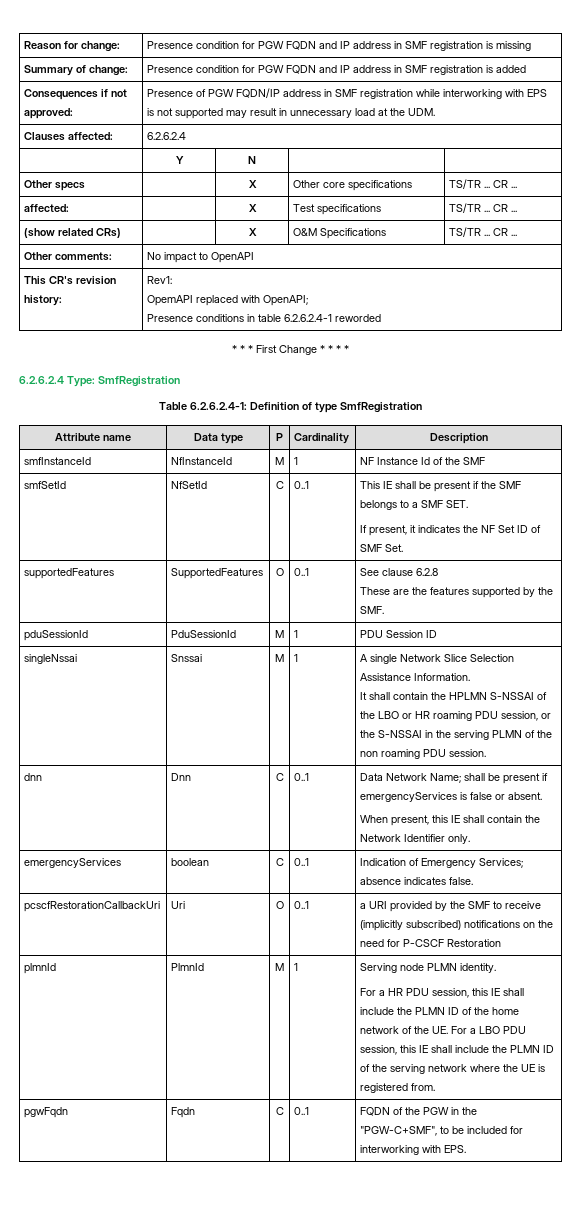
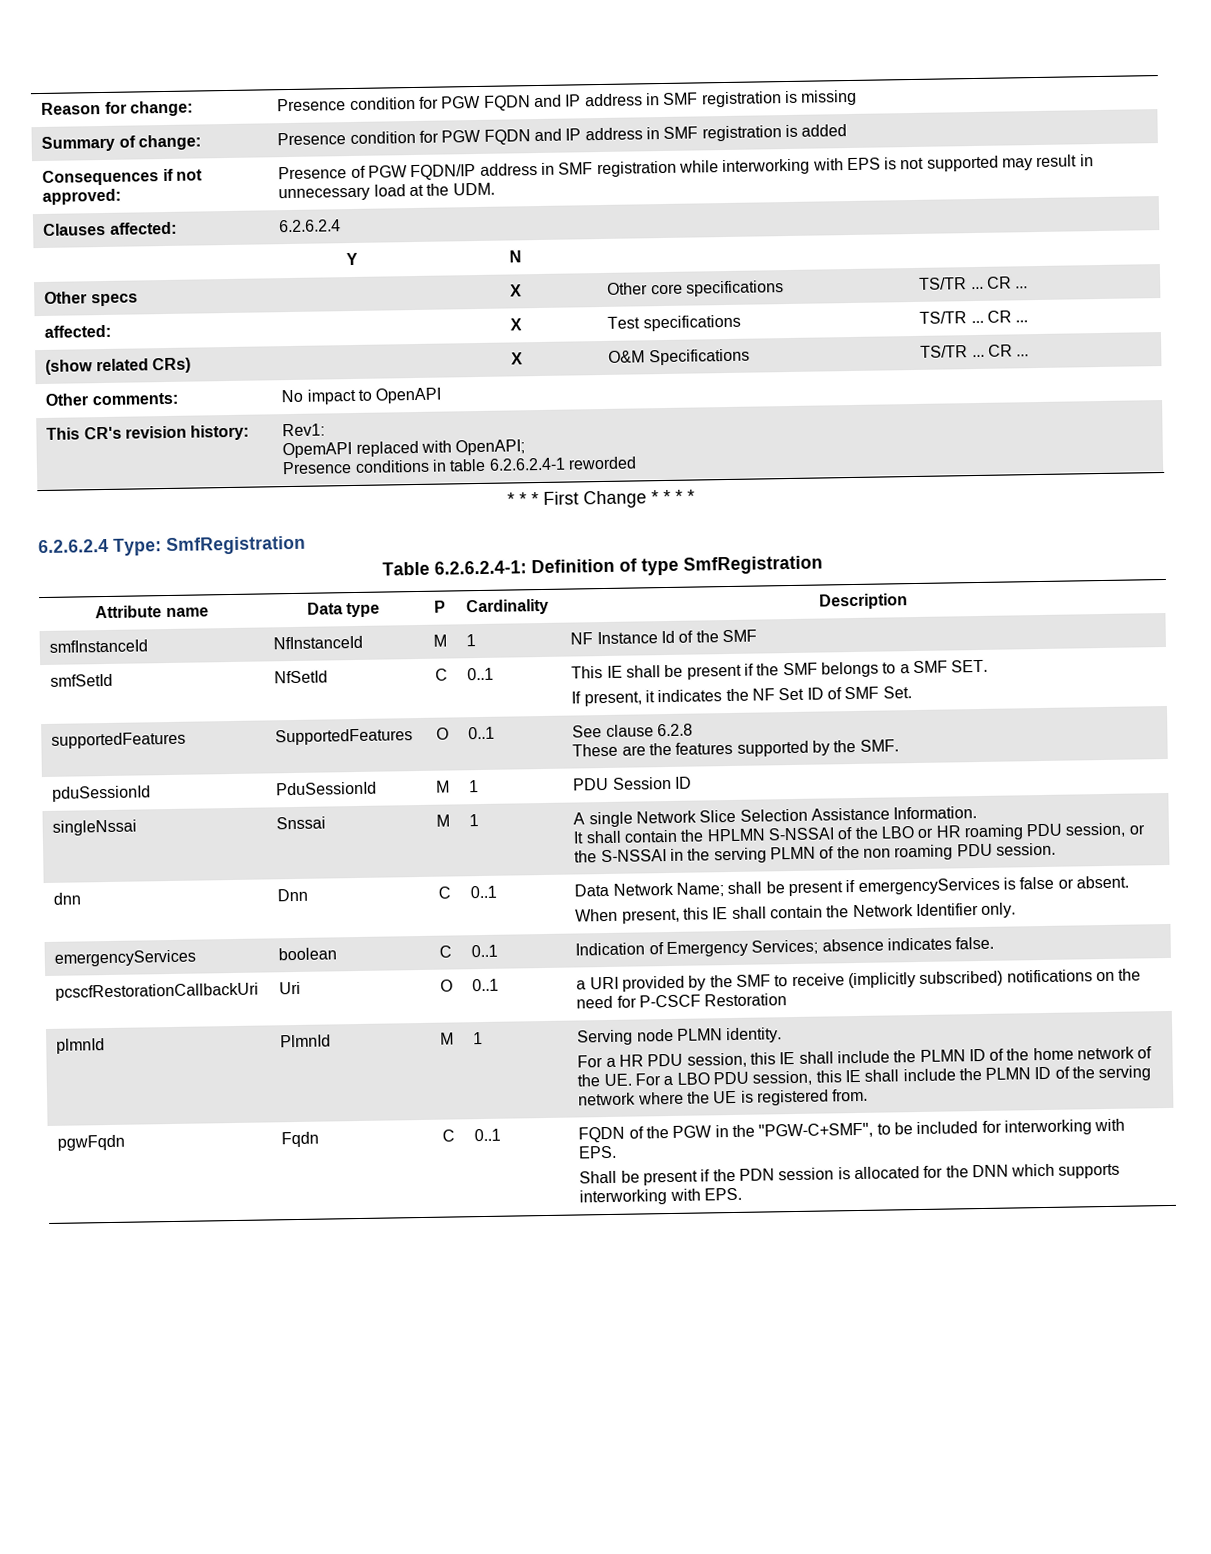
  pgwFqdn | Fqdn | C | 0..1 | FQDN of the PGW in the "PGW-C+SMF", to be included for interworking with EPS.
+ Shall be present if the PDN session is allocated for the DNN which supports interworking with EPS.

